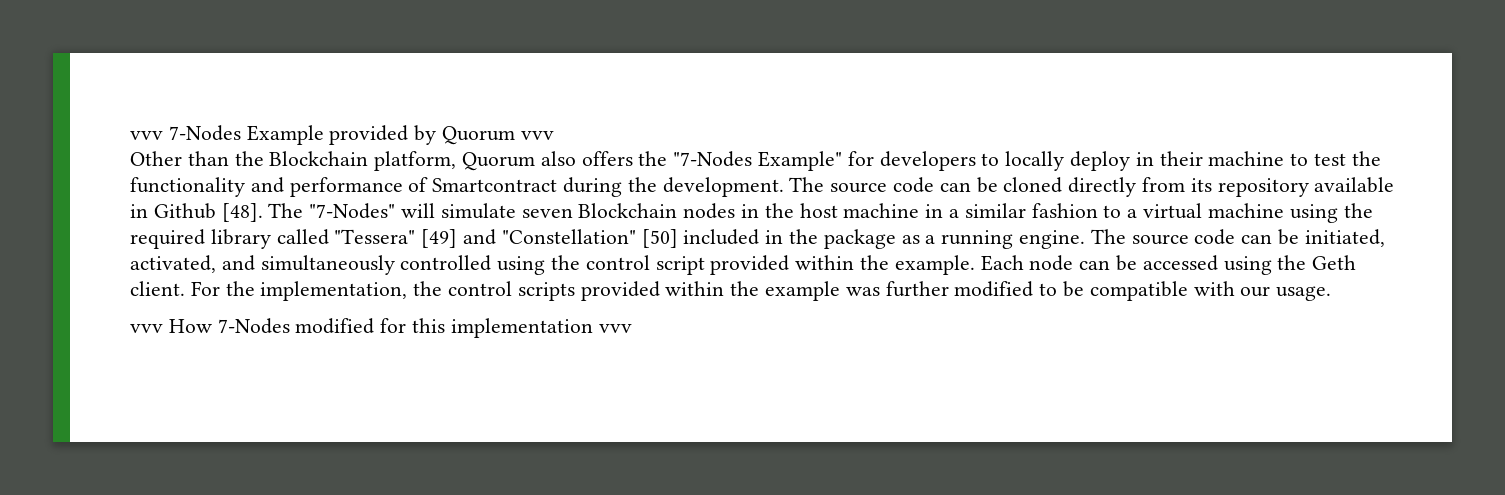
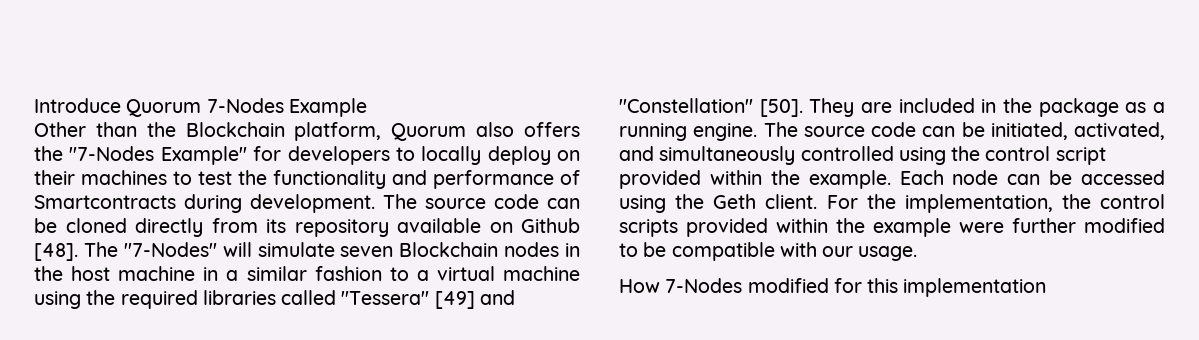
- vvv 7-Nodes Example provided by Quorum vvv
+ Introduce Quorum 7-Nodes Example
- Other than the Blockchain platform, Quorum also offers the "7-Nodes Example" for developers to locally deploy in their machine to test the functionality and performance of Smartcontract during the development.
+ Other than the Blockchain platform, Quorum also offers the "7-Nodes Example" for developers to locally deploy on their machines to test the functionality and performance of Smartcontracts during development.
- The source code can be cloned directly from its repository available in Github [48].
+ The source code can be cloned directly from its repository available on Github [48].
- The "7-Nodes" will simulate seven Blockchain nodes in the host machine in a similar fashion to a virtual machine using the required library called "Tessera" [49] and "Constellation" [50] included in the package as a running engine.
+ The "7-Nodes" will simulate seven Blockchain nodes in the host machine in a similar fashion to a virtual machine using the required libraries called "Tessera" [49] and "Constellation" [50]. They are included in the package as a running engine.
- For the implementation, the control scripts provided within the example was further modified to be compatible with our usage.
+ For the implementation, the control scripts provided within the example were further modified to be compatible with our usage.
- vvv How 7-Nodes modified for this implementation vvv
+ How 7-Nodes modified for this implementation

